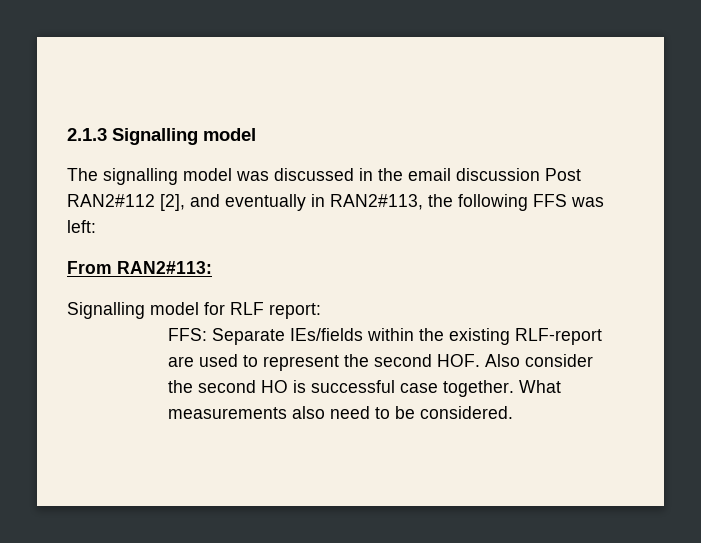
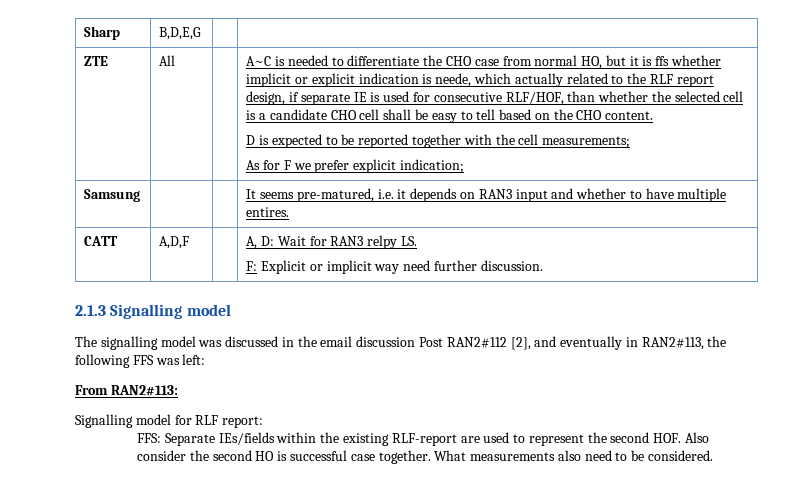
+ Sharp | B,D,E,G | |
+ ZTE | All | | A~C is needed to differentiate the CHO case from normal HO, but it is ffs whether implicit or explicit indication is neede, which actually related to the RLF report design, if separate IE is used for consecutive RLF/HOF, than whether the selected cell is a candidate CHO cell shall be easy to tell based on the CHO content.
+ D is expected to be reported together with the cell measurements;
+ As for F we prefer explicit indication;
+ Samsung | | | It seems pre-matured, i.e. it depends on RAN3 input and whether to have multiple entires.
+ CATT | A,D,F | | A, D: Wait for RAN3 relpy LS.
+ F: Explicit or implicit way need further discussion.

